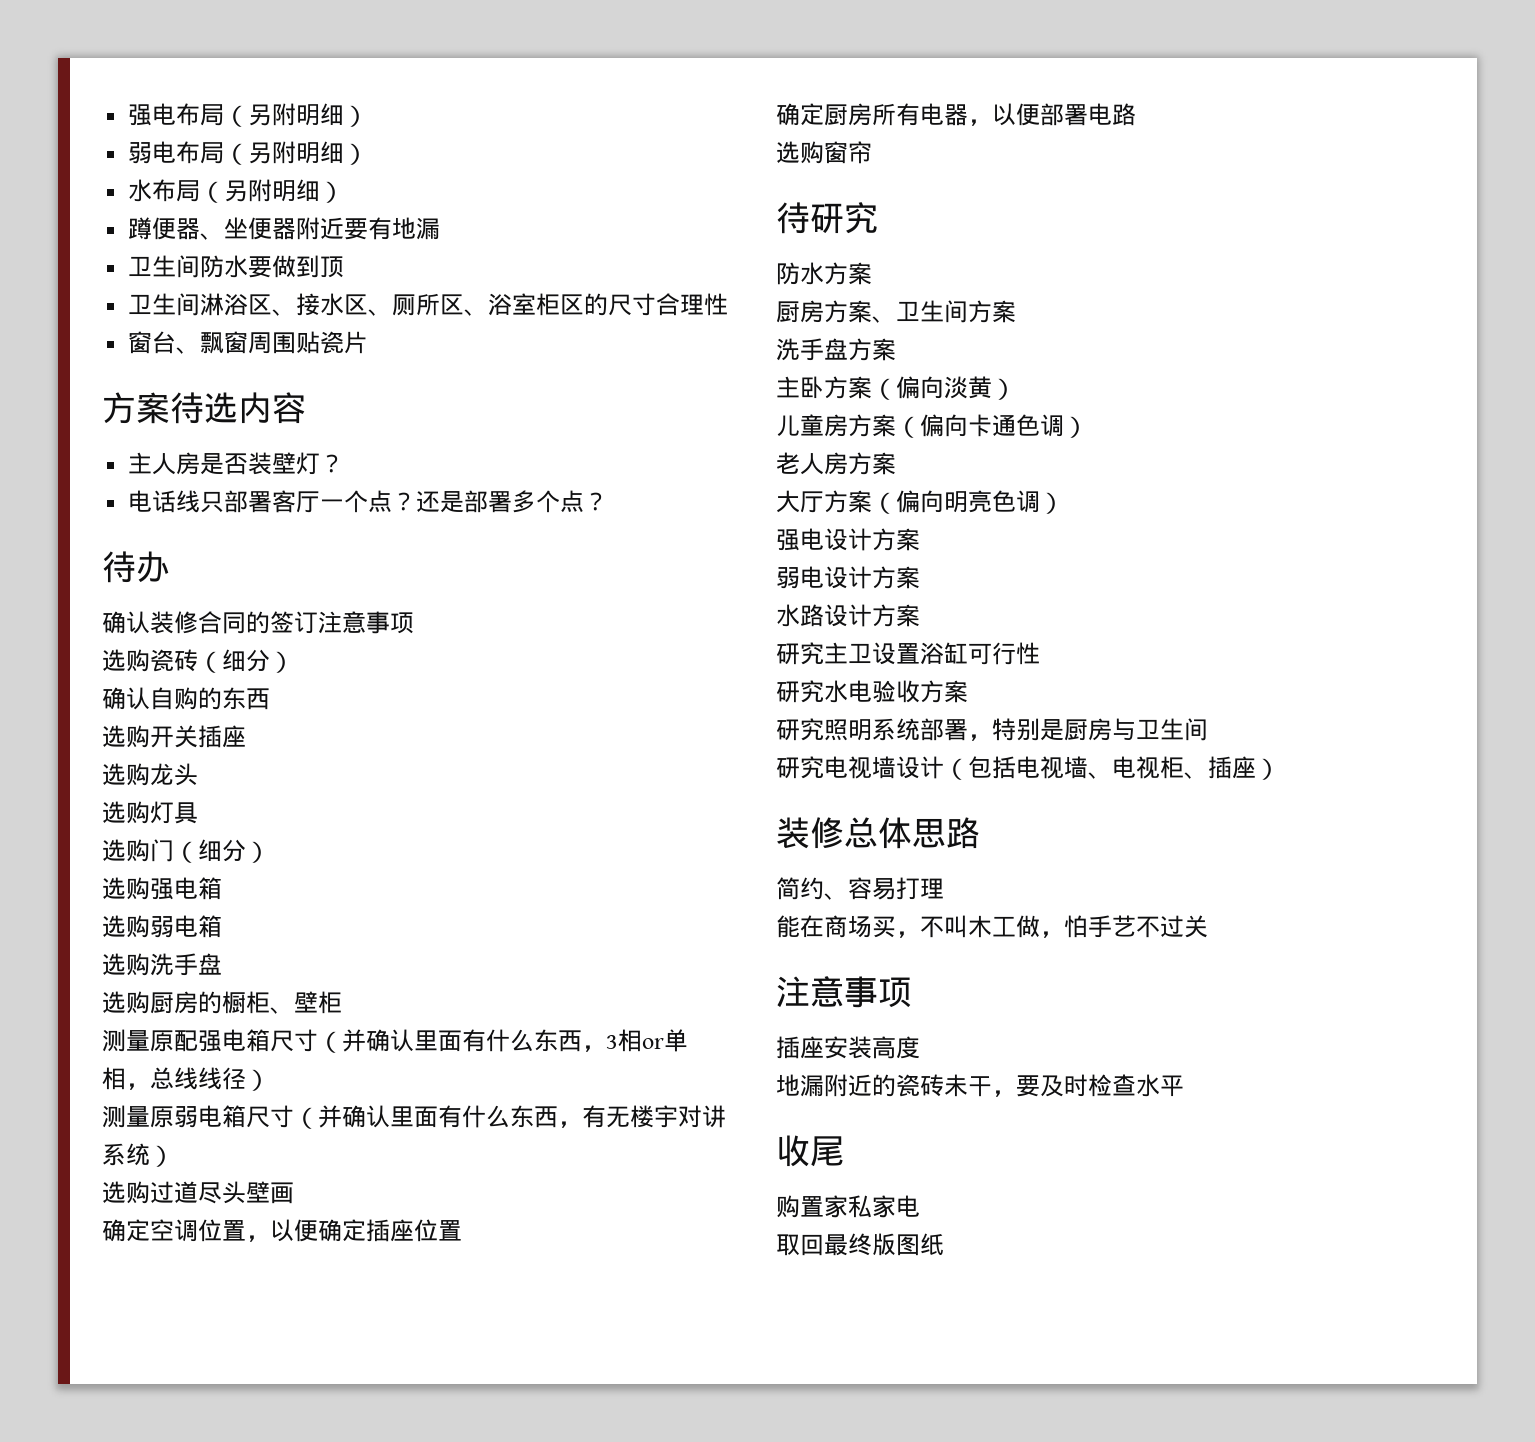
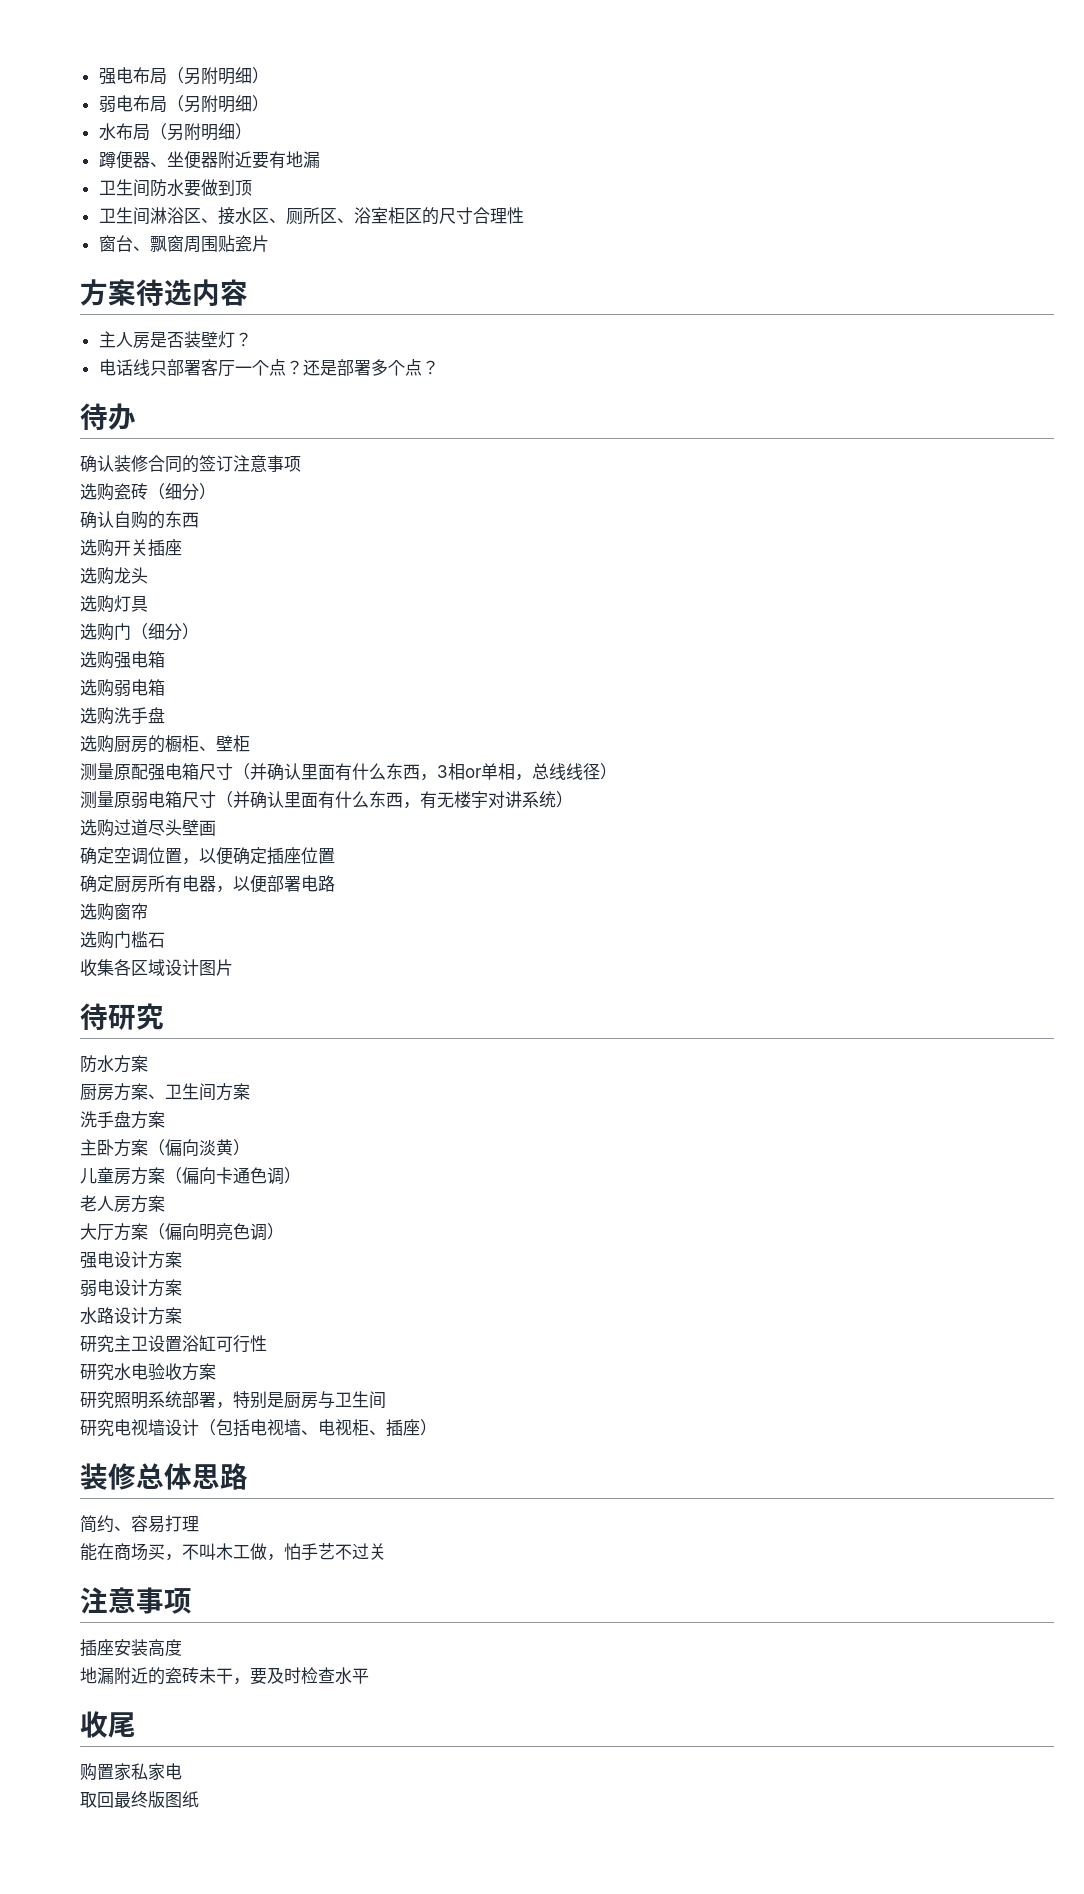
+ 选购门槛石
+ 收集各区域设计图片

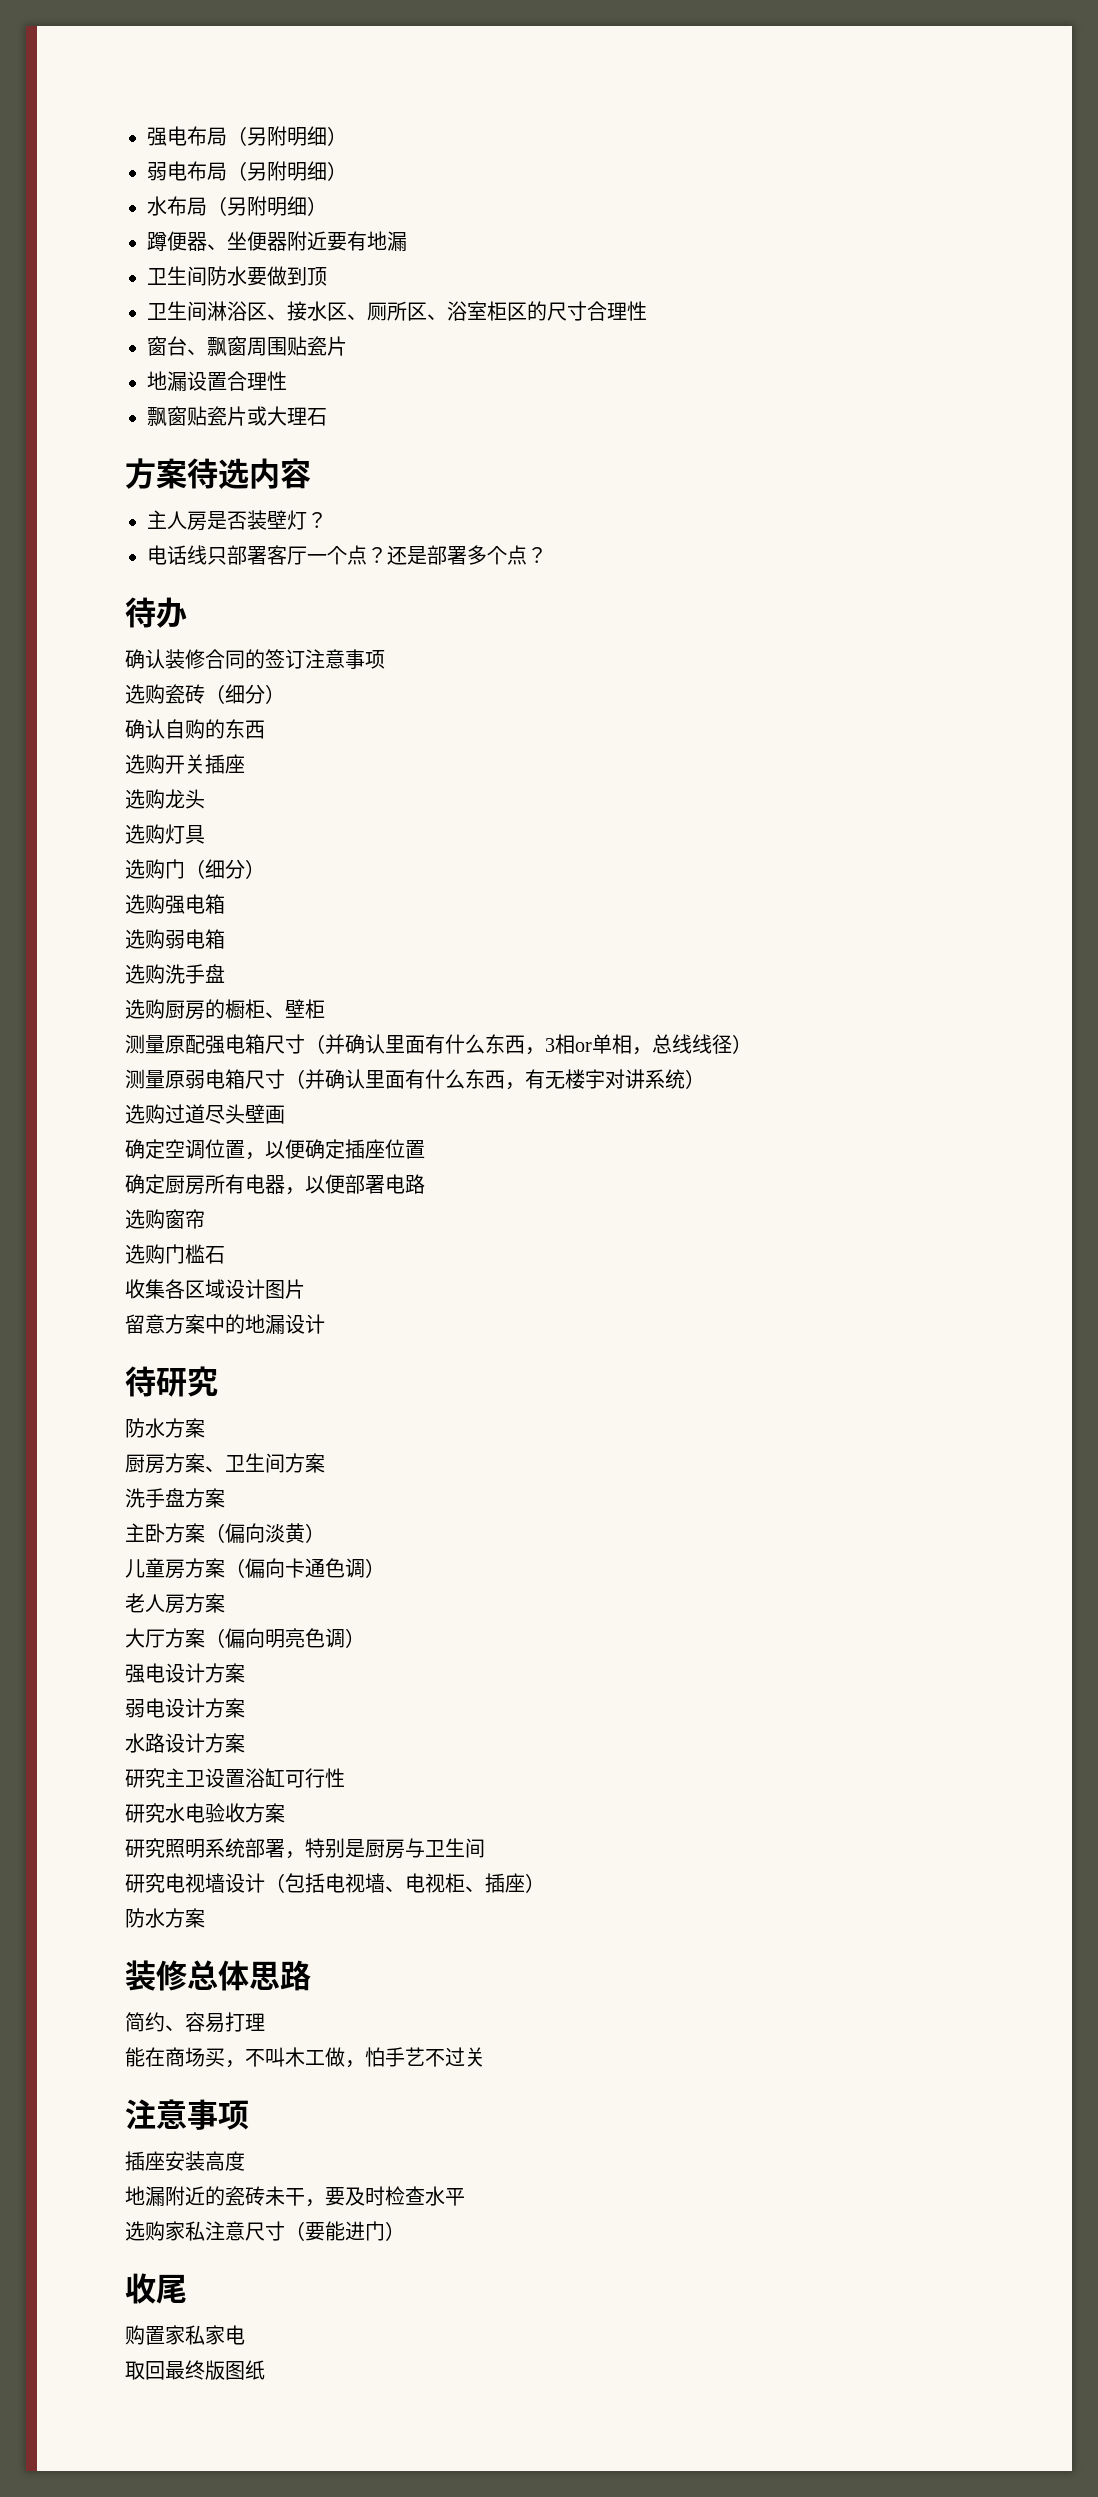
+ 地漏设置合理性
+ 飘窗贴瓷片或大理石
+ 留意方案中的地漏设计
  研究电视墙设计（包括电视墙、电视柜、插座）
+ 防水方案
+ 选购家私注意尺寸（要能进门）

